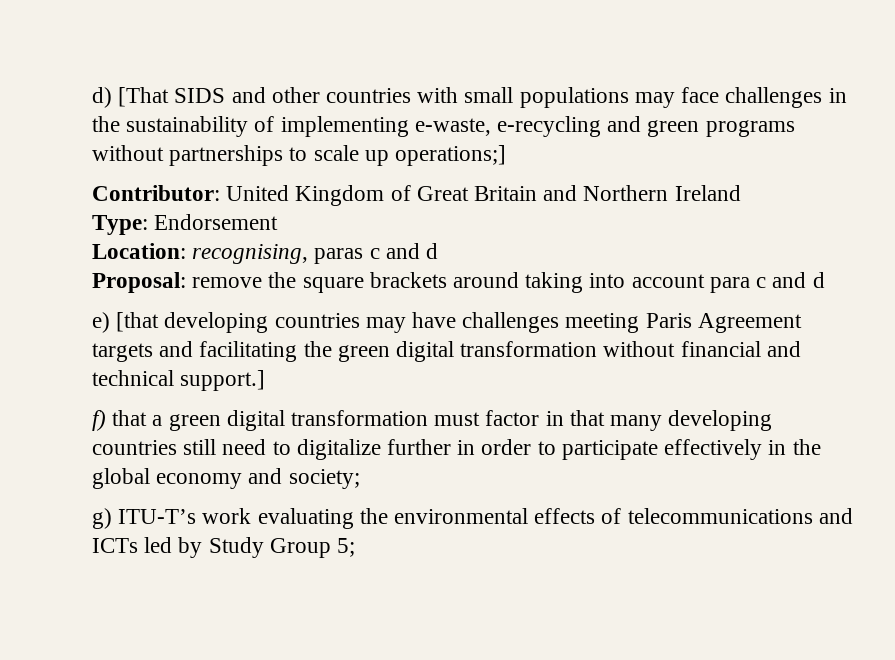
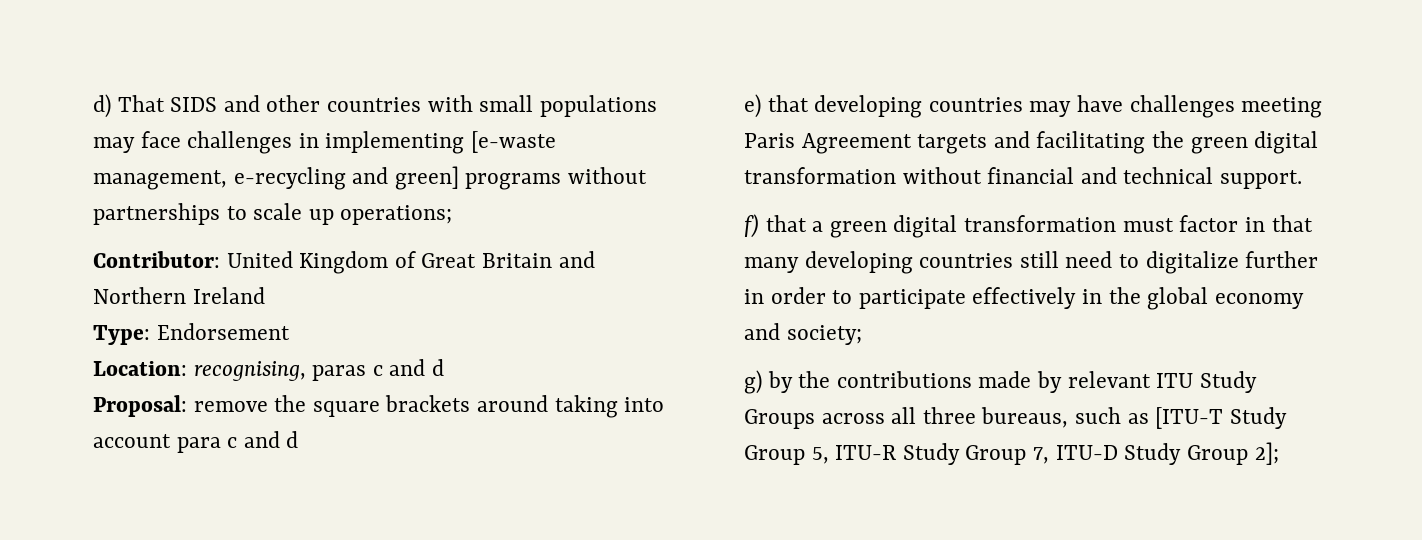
- d) [That SIDS and other countries with small populations may face challenges in the sustainability of implementing e-waste, e-recycling and green programs without partnerships to scale up operations;]
+ d) That SIDS and other countries with small populations may face challenges in implementing [e-waste management, e-recycling and green] programs without partnerships to scale up operations;
- e) [that developing countries may have challenges meeting Paris Agreement targets and facilitating the green digital transformation without financial and technical support.]
+ e) that developing countries may have challenges meeting Paris Agreement targets and facilitating the green digital transformation without financial and technical support.
- g) ITU-T’s work evaluating the environmental effects of telecommunications and ICTs led by Study Group 5;
+ g) by the contributions made by relevant ITU Study Groups across all three bureaus, such as [ITU-T Study Group 5, ITU-R Study Group 7, ITU-D Study Group 2];

